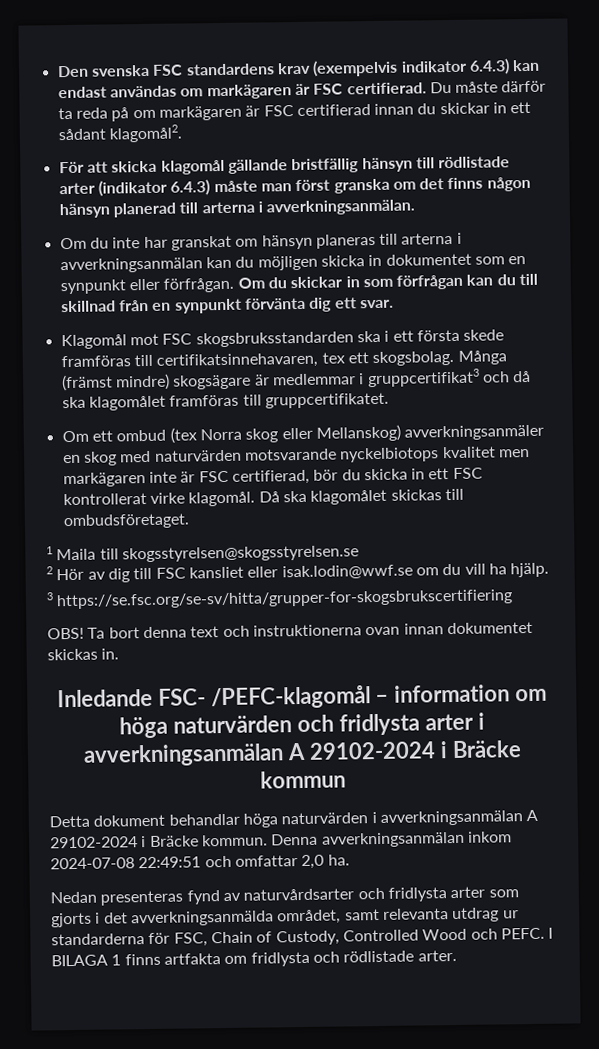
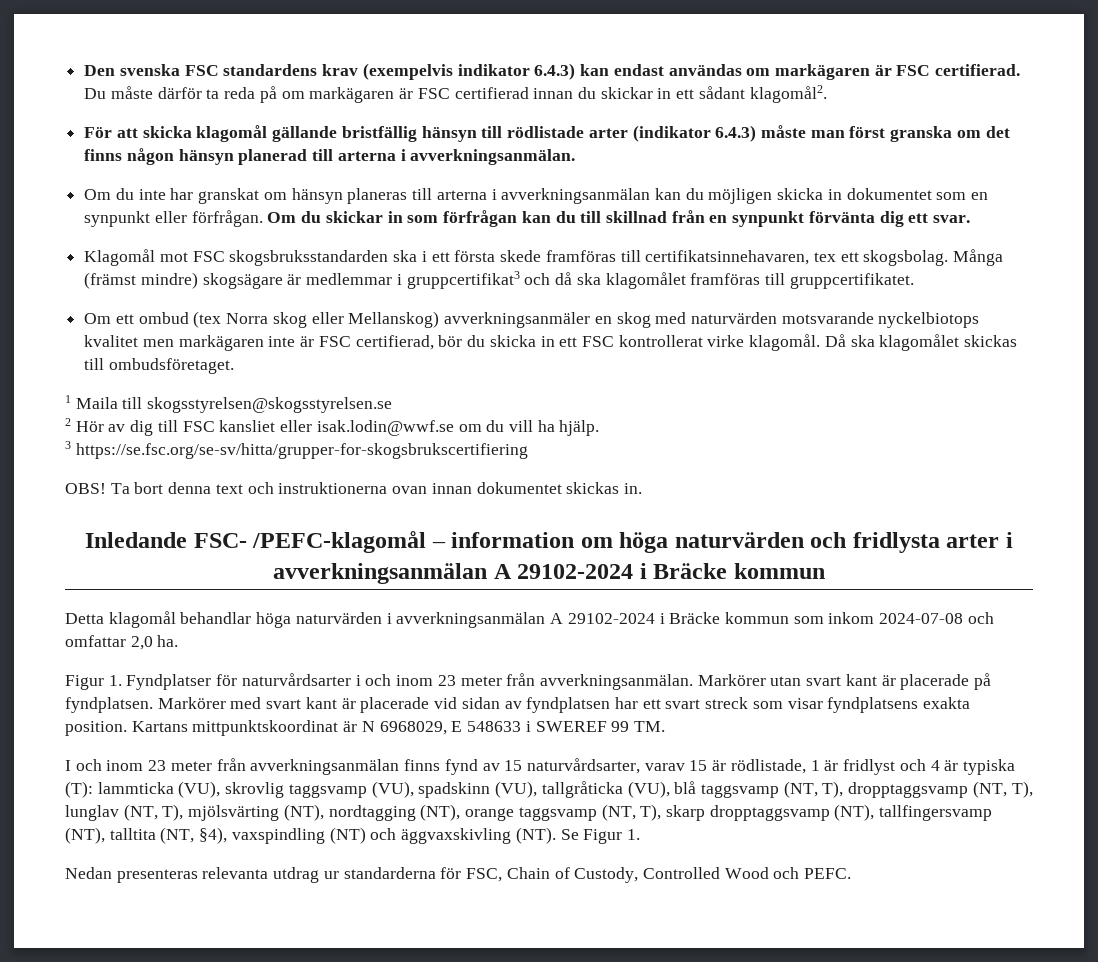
- Detta dokument behandlar höga naturvärden i avverkningsanmälan A 29102-2024 i Bräcke kommun. Denna avverkningsanmälan inkom 2024-07-08 22:49:51 och omfattar 2,0 ha.
+ Detta klagomål behandlar höga naturvärden i avverkningsanmälan A 29102-2024 i Bräcke kommun som inkom 2024-07-08 och omfattar 2,0 ha.
- Nedan presenteras fynd av naturvårdsarter och fridlysta arter som gjorts i det avverkningsanmälda området, samt relevanta utdrag ur standarderna för FSC, Chain of Custody, Controlled Wood och PEFC. I BILAGA 1 finns artfakta om fridlysta och rödlistade arter.
+ Figur 1. Fyndplatser för naturvårdsarter i och inom 23 meter från avverkningsanmälan. Markörer utan svart kant är placerade på fyndplatsen. Markörer med svart kant är placerade vid sidan av fyndplatsen har ett svart streck som visar fyndplatsens exakta position. Kartans mittpunktskoordinat är N 6968029, E 548633 i SWEREF 99 TM.
+ I och inom 23 meter från avverkningsanmälan finns fynd av 15 naturvårdsarter, varav 15 är rödlistade, 1 är fridlyst och 4 är typiska (T): lammticka (VU), skrovlig taggsvamp (VU), spadskinn (VU), tallgråticka (VU), blå taggsvamp (NT, T), dropptaggsvamp (NT, T), lunglav (NT, T), mjölsvärting (NT), nordtagging (NT), orange taggsvamp (NT, T), skarp dropptaggsvamp (NT), tallfingersvamp (NT), talltita (NT, §4), vaxspindling (NT) och äggvaxskivling (NT). Se Figur 1.
+ Nedan presenteras relevanta utdrag ur standarderna för FSC, Chain of Custody, Controlled Wood och PEFC.

